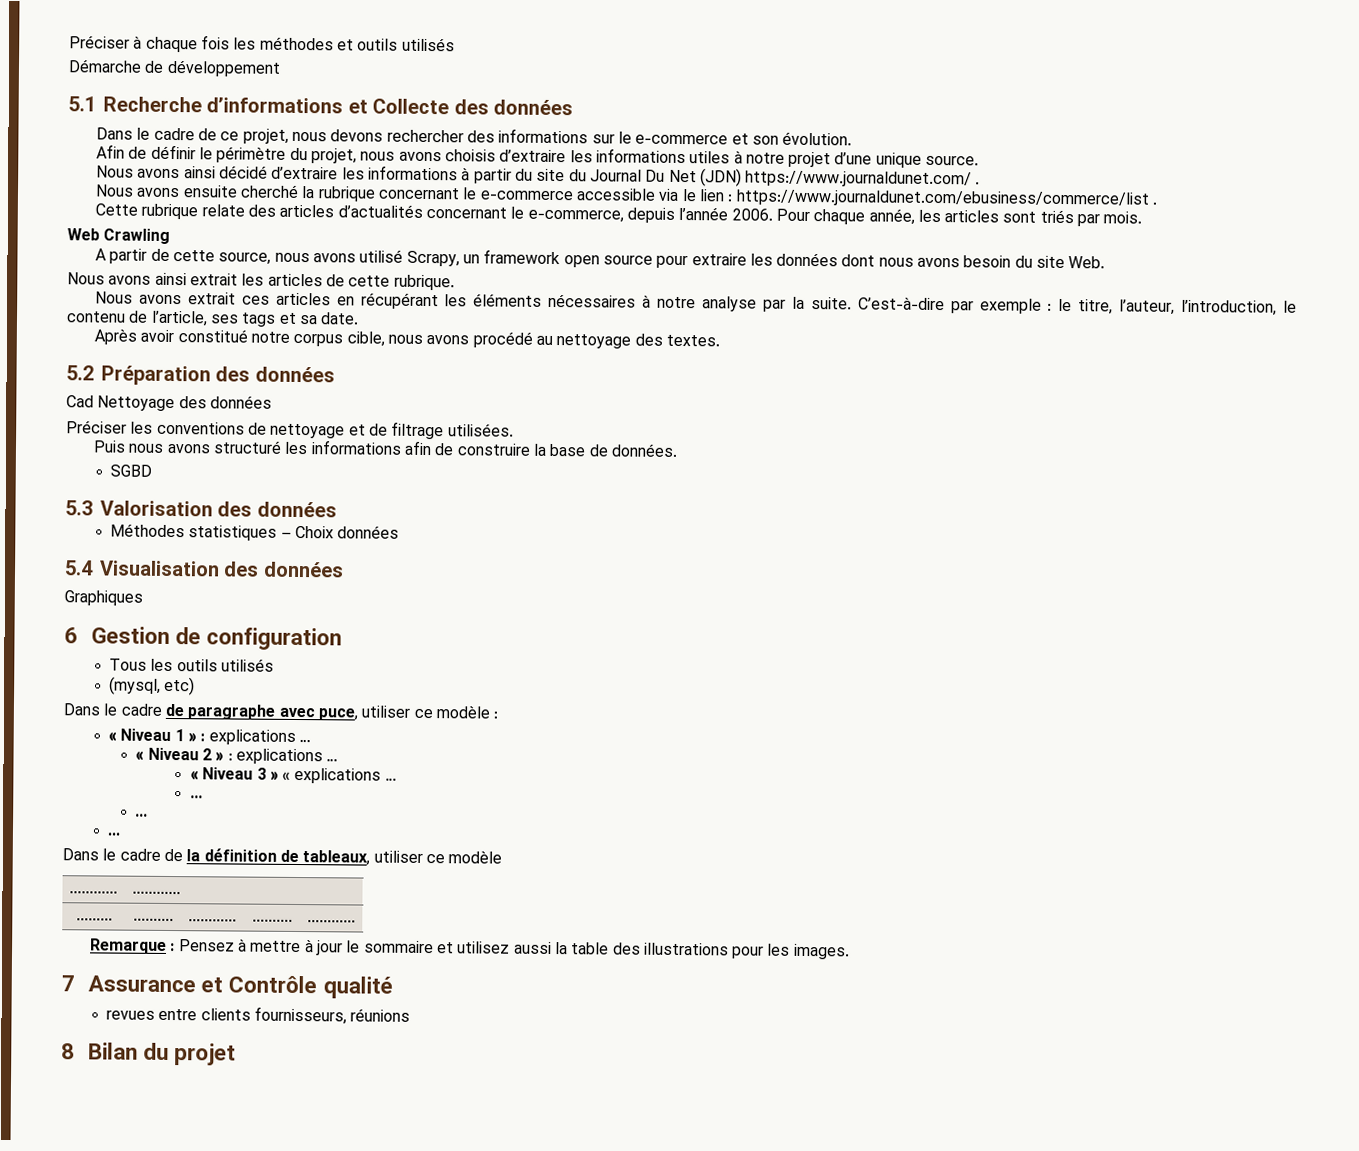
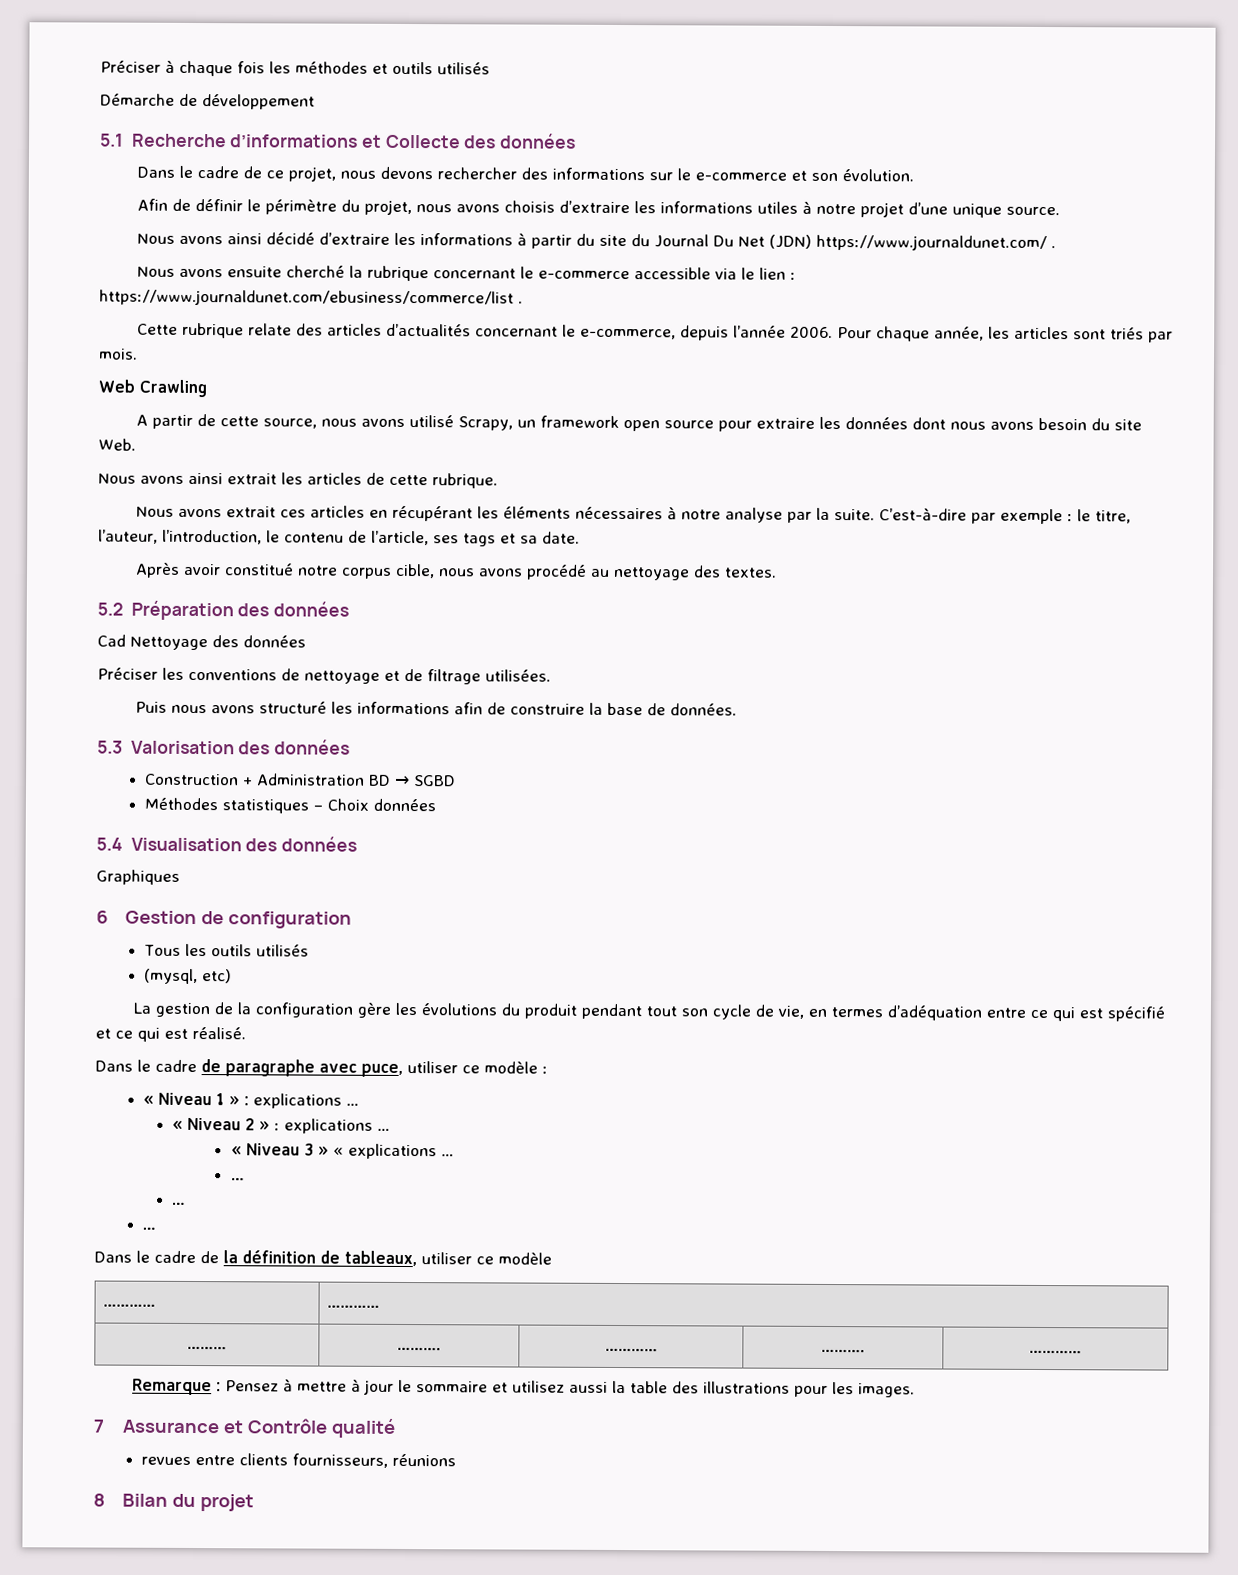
- SGBD
+ Construction + Administration BD → SGBD
+ La gestion de la configuration gère les évolutions du produit pendant tout son cycle de vie, en termes d’adéquation entre ce qui est spécifié et ce qui est réalisé.

